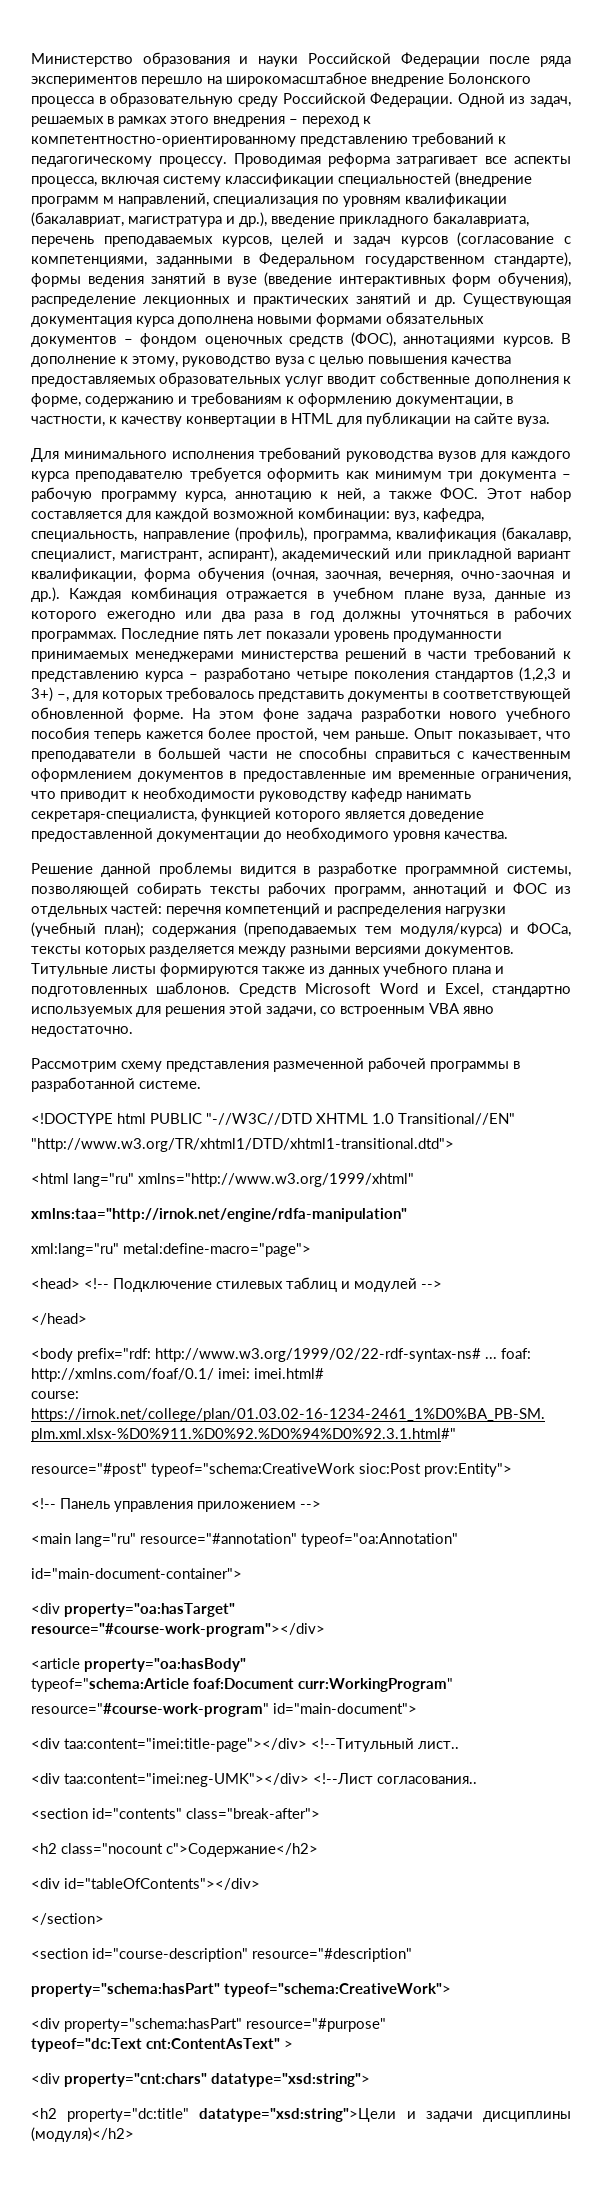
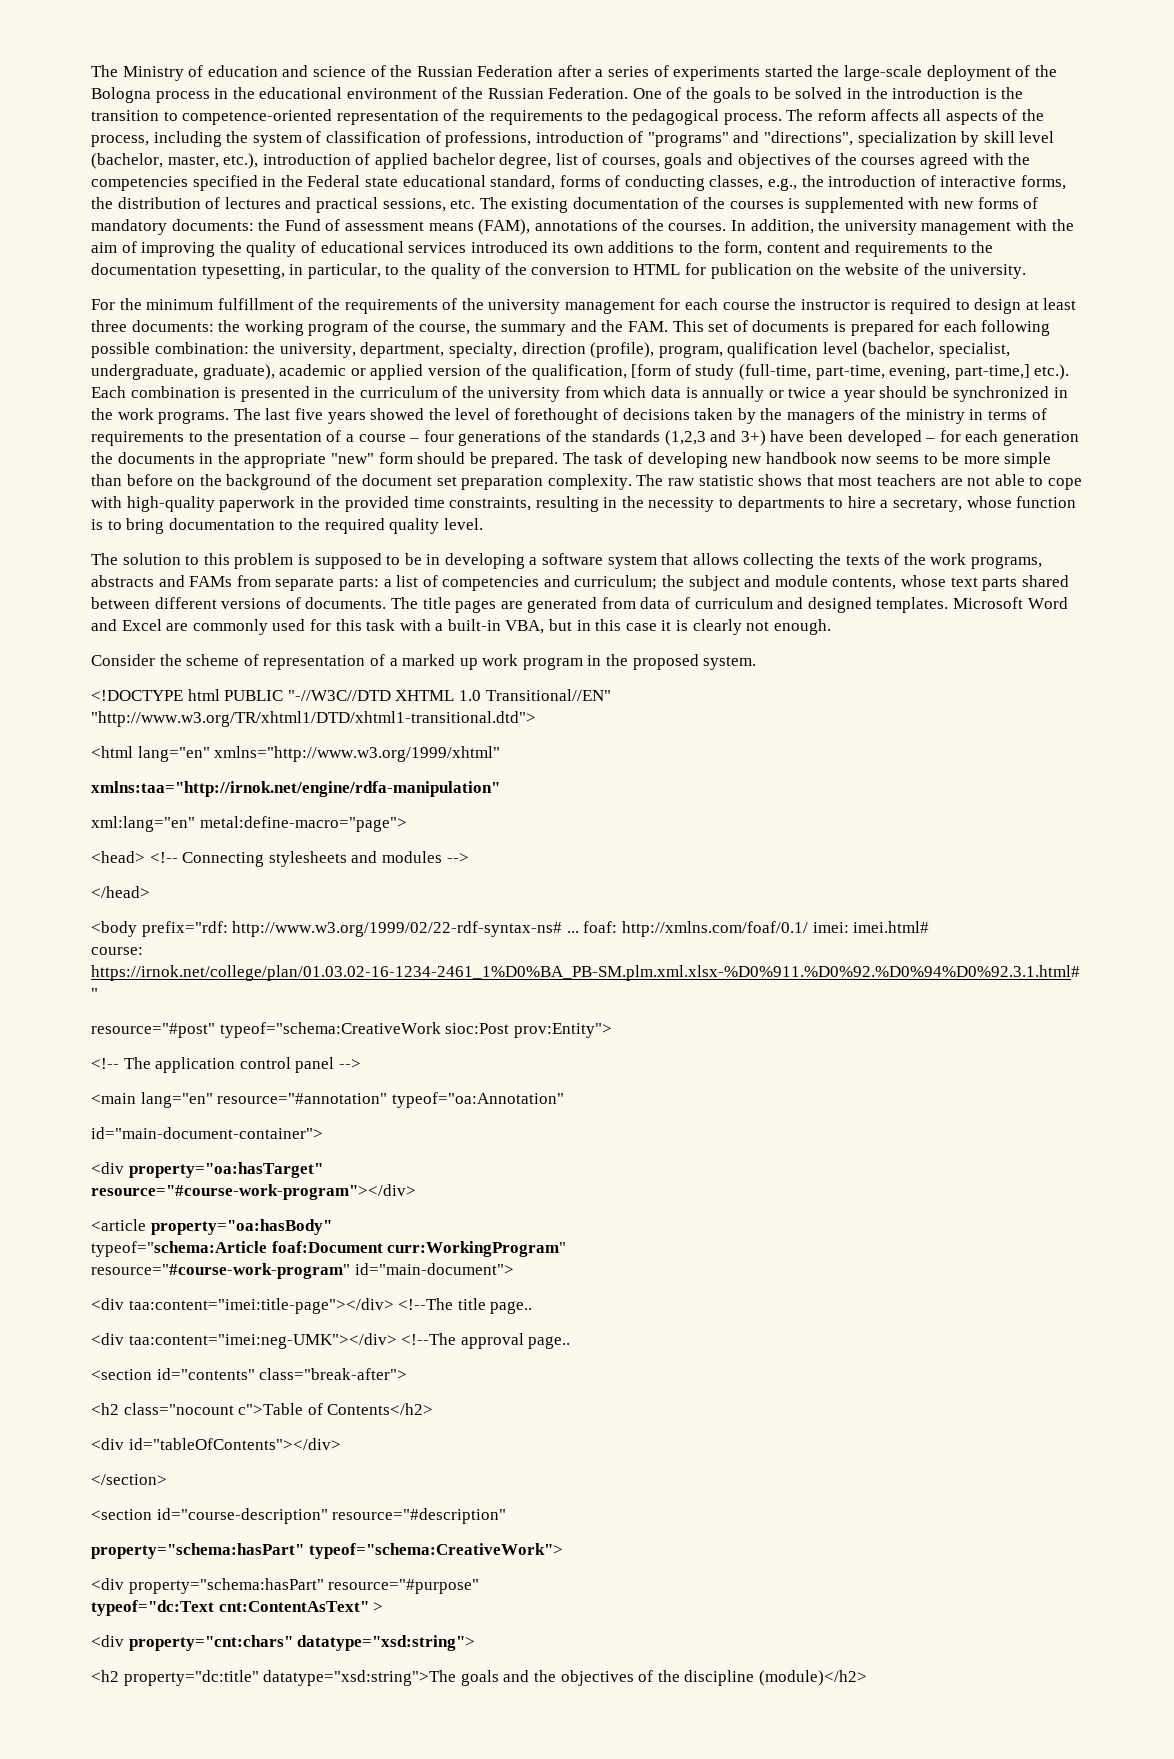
- Министерство образования и науки Российской Федерации после ряда экспериментов перешло на широкомасштабное внедрение Болонского процесса в образовательную среду Российской Федерации. Одной из задач, решаемых в рамках этого внедрения – переход к компетентностно-ориентированному представлению требований к педагогическому процессу. Проводимая реформа затрагивает все аспекты процесса, включая систему классификации специальностей (внедрение программ м направлений, специализация по уровням квалификации (бакалавриат, магистратура и др.), введение прикладного бакалавриата, перечень преподаваемых курсов, целей и задач курсов (согласование с компетенциями, заданными в Федеральном государственном стандарте), формы ведения занятий в вузе (введение интерактивных форм обучения), распределение лекционных и практических занятий и др. Существующая документация курса дополнена новыми формами обязательных документов – фондом оценочных средств (ФОС), аннотациями курсов. В дополнение к этому, руководство вуза с целью повышения качества предоставляемых образовательных услуг вводит собственные дополнения к форме, содержанию и требованиям к оформлению документации, в частности, к качеству конвертации в HTML для публикации на сайте вуза.
- Для минимального исполнения требований руководства вузов для каждого курса преподавателю требуется оформить как минимум три документа – рабочую программу курса, аннотацию к ней, а также ФОС. Этот набор составляется для каждой возможной комбинации: вуз, кафедра, специальность, направление (профиль), программа, квалификация (бакалавр, специалист, магистрант, аспирант), академический или прикладной вариант квалификации, форма обучения (очная, заочная, вечерняя, очно-заочная и др.). Каждая комбинация отражается в учебном плане вуза, данные из которого ежегодно или два раза в год должны уточняться в рабочих программах. Последние пять лет показали уровень продуманности принимаемых менеджерами министерства решений в части требований к представлению курса – разработано четыре поколения стандартов (1,2,3 и 3+) –, для которых требовалось представить документы в соответствующей обновленной форме. На этом фоне задача разработки нового учебного пособия теперь кажется более простой, чем раньше. Опыт показывает, что преподаватели в большей части не способны справиться с качественным оформлением документов в предоставленные им временные ограничения, что приводит к необходимости руководству кафедр нанимать секретаря-специалиста, функцией которого является доведение предоставленной документации до необходимого уровня качества.
- Решение данной проблемы видится в разработке программной системы, позволяющей собирать тексты рабочих программ, аннотаций и ФОС из отдельных частей: перечня компетенций и распределения нагрузки (учебный план); содержания (преподаваемых тем модуля/курса) и ФОСа, тексты которых разделяется между разными версиями документов. Титульные листы формируются также из данных учебного плана и подготовленных шаблонов. Средств Microsoft Word и Excel, стандартно используемых для решения этой задачи, со встроенным VBA явно недостаточно.
- Рассмотрим схему представления размеченной рабочей программы в разработанной системе.
+ The Ministry of education and science of the Russian Federation after a series of experiments started the large-scale deployment of the Bologna process in the educational environment of the Russian Federation. One of the goals to be solved in the introduction is the transition to competence-oriented representation of the requirements to the pedagogical process. The reform affects all aspects of the process, including the system of classification of professions, introduction of "programs" and "directions", specialization by skill level (bachelor, master, etc.), introduction of applied bachelor degree, list of courses, goals and objectives of the courses agreed with the competencies specified in the Federal state educational standard, forms of conducting classes, e.g., the introduction of interactive forms, the distribution of lectures and practical sessions, etc. The existing documentation of the courses is supplemented with new forms of mandatory documents: the Fund of assessment means (FAM), annotations of the courses. In addition, the university management with the aim of improving the quality of educational services introduced its own additions to the form, content and requirements to the documentation typesetting, in particular, to the quality of the conversion to HTML for publication on the website of the university.
+ For the minimum fulfillment of the requirements of the university management for each course the instructor is required to design at least three documents: the working program of the course, the summary and the FAM. This set of documents is prepared for each following possible combination: the university, department, specialty, direction (profile), program, qualification level (bachelor, specialist, undergraduate, graduate), academic or applied version of the qualification, [form of study (full-time, part-time, evening, part-time,] etc.). Each combination is presented in the curriculum of the university from which data is annually or twice a year should be synchronized in the work programs. The last five years showed the level of forethought of decisions taken by the managers of the ministry in terms of requirements to the presentation of a course – four generations of the standards (1,2,3 and 3+) have been developed – for each generation the documents in the appropriate "new" form should be prepared. The task of developing new handbook now seems to be more simple than before on the background of the document set preparation complexity. The raw statistic shows that most teachers are not able to cope with high-quality paperwork in the provided time constraints, resulting in the necessity to departments to hire a secretary, whose function is to bring documentation to the required quality level.
+ The solution to this problem is supposed to be in developing a software system that allows collecting the texts of the work programs, abstracts and FAMs from separate parts: a list of competencies and curriculum; the subject and module contents, whose text parts shared between different versions of documents. The title pages are generated from data of curriculum and designed templates. Microsoft Word and Excel are commonly used for this task with a built-in VBA, but in this case it is clearly not enough.
+ Consider the scheme of representation of a marked up work program in the proposed system.
- <html lang="ru" xmlns="http://www.w3.org/1999/xhtml"
+ <html lang="en" xmlns="http://www.w3.org/1999/xhtml"
- xml:lang="ru" metal:define-macro="page">
+ xml:lang="en" metal:define-macro="page">
- <head> <!-- Подключение стилевых таблиц и модулей -->
+ <head> <!-- Connecting stylesheets and modules -->
- <!-- Панель управления приложением -->
+ <!-- The application control panel -->
- <main lang="ru" resource="#annotation" typeof="oa:Annotation"
+ <main lang="en" resource="#annotation" typeof="oa:Annotation"
- <div taa:content="imei:title-page"></div> <!--Титульный лист..
+ <div taa:content="imei:title-page"></div> <!--The title page..
- <div taa:content="imei:neg-UMK"></div> <!--Лист согласования..
+ <div taa:content="imei:neg-UMK"></div> <!--The approval page..
- <h2 class="nocount c">Содержание</h2>
+ <h2 class="nocount c">Table of Contents</h2>
- <h2 property="dc:title" datatype="xsd:string">Цели и задачи дисциплины (модуля)</h2>
+ <h2 property="dc:title" datatype="xsd:string">The goals and the objectives of the discipline (module)</h2>

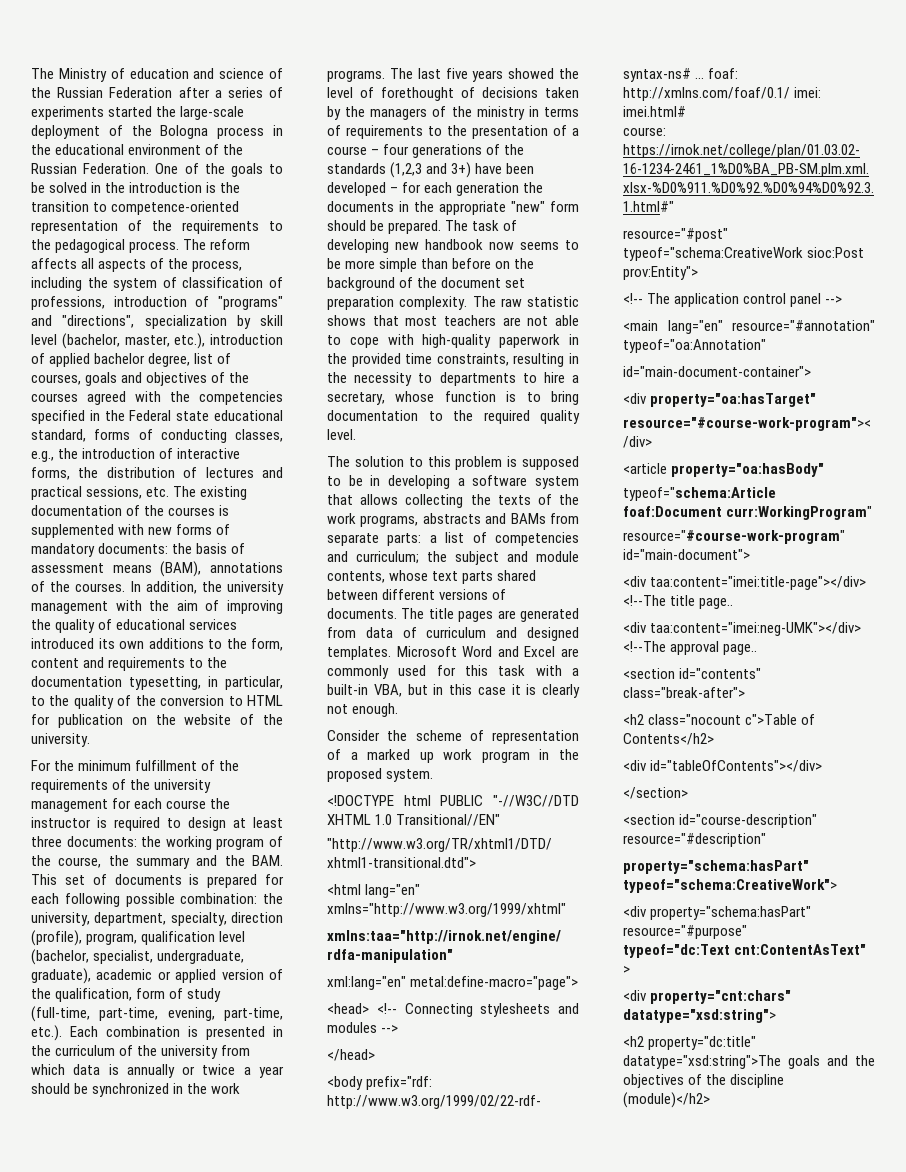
- the Fund of assessment means (FAM), annotations of the courses.
+ the basis of assessment means (BAM), annotations of the courses.
- the working program of the course, the summary and the FAM. This set of documents is prepared for each following possible combination:
+ the working program of the course, the summary and the BAM. This set of documents is prepared for each following possible combination:
- the university, department, specialty, direction (profile), program, qualification level (bachelor, specialist, undergraduate, graduate), academic or applied version of the qualification, [form of study (full-time, part-time, evening, part-time,] etc.). Each combination is presented in the curriculum of the university from which data is annually or twice a year should be synchronized in the work programs.
+ the university, department, specialty, direction (profile), program, qualification level (bachelor, specialist, undergraduate, graduate), academic or applied version of the qualification, form of study (full-time, part-time, evening, part-time, etc.). Each combination is presented in the curriculum of the university from which data is annually or twice a year should be synchronized in the work programs.
- The solution to this problem is supposed to be in developing a software system that allows collecting the texts of the work programs, abstracts and FAMs from separate parts: a list of competencies and curriculum; the subject and module contents, whose text parts shared between different versions of documents.
+ The solution to this problem is supposed to be in developing a software system that allows collecting the texts of the work programs, abstracts and BAMs from separate parts: a list of competencies and curriculum; the subject and module contents, whose text parts shared between different versions of documents.

